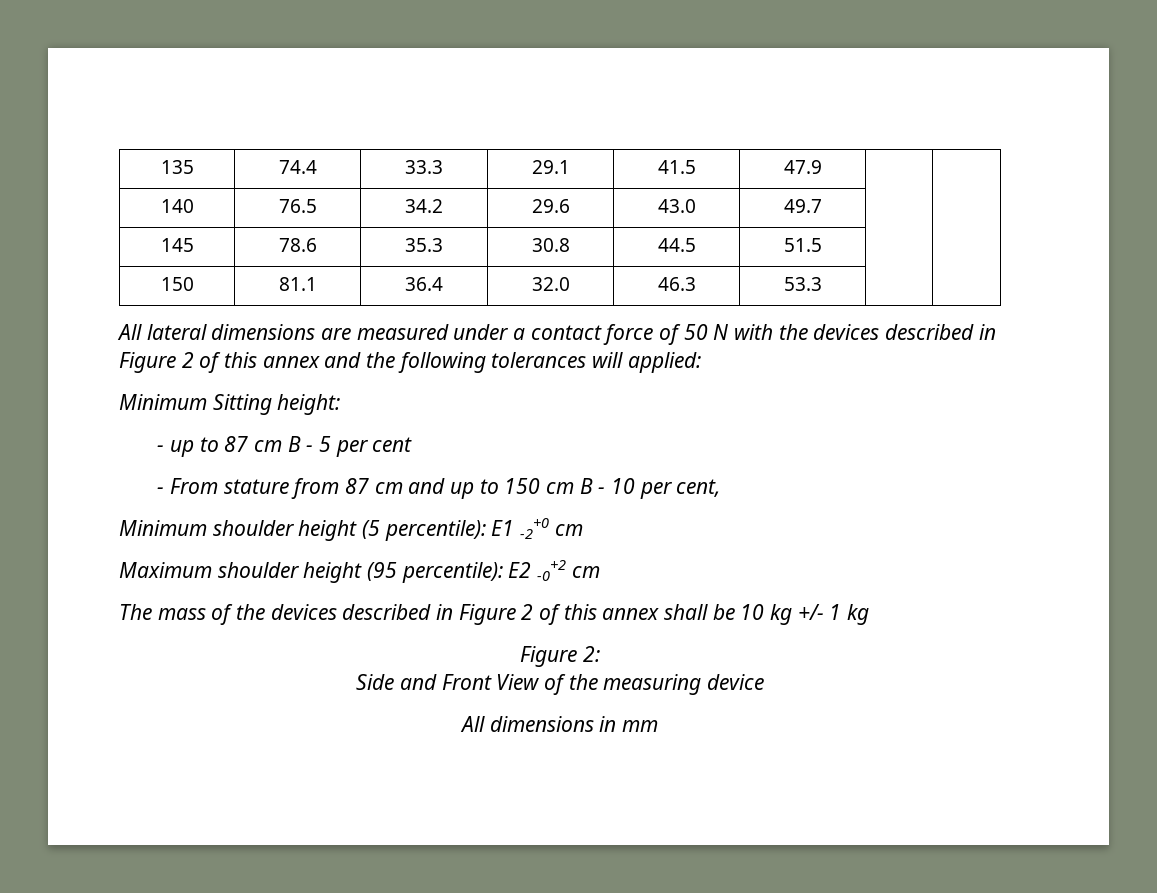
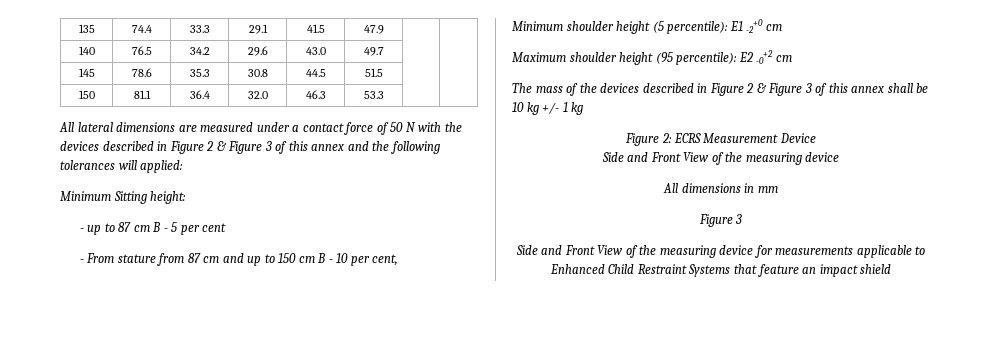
- All lateral dimensions are measured under a contact force of 50 N with the devices described in Figure 2 of this annex and the following tolerances will applied:
+ All lateral dimensions are measured under a contact force of 50 N with the devices described in Figure 2 & Figure 3 of this annex and the following tolerances will applied:
- The mass of the devices described in Figure 2 of this annex shall be 10 kg +/- 1 kg
+ The mass of the devices described in Figure 2 & Figure 3 of this annex shall be 10 kg +/- 1 kg
- Figure 2:
+ Figure 2: ECRS Measurement Device
  All dimensions in mm
+ Figure 3
+ Side and Front View of the measuring device for measurements applicable to Enhanced Child Restraint Systems that feature an impact shield

